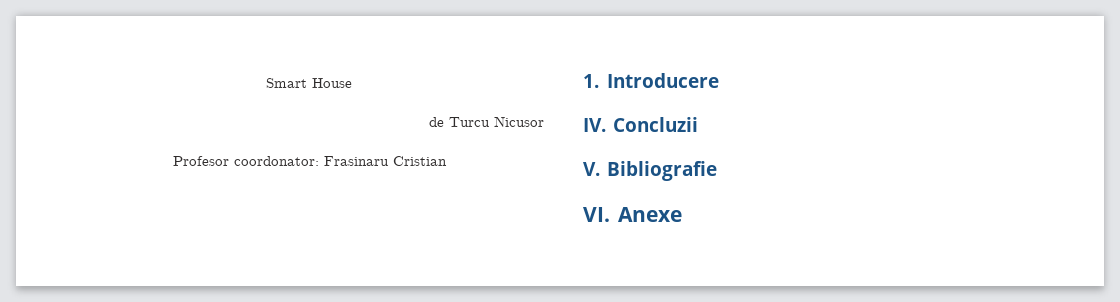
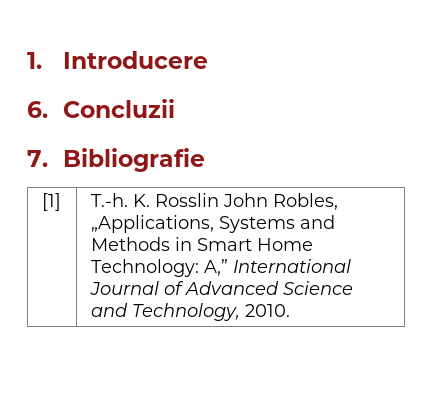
- Smart House
- de Turcu Nicusor
- Profesor coordonator: Frasinaru Cristian
- IV. Concluzii
+ 6. Concluzii
- V. Bibliografie
+ 7. Bibliografie
- VI. Anexe
+ [1] | T.-h. K. Rosslin John Robles, „Applications, Systems and Methods in Smart Home Technology: A,” International Journal of Advanced Science and Technology, 2010.

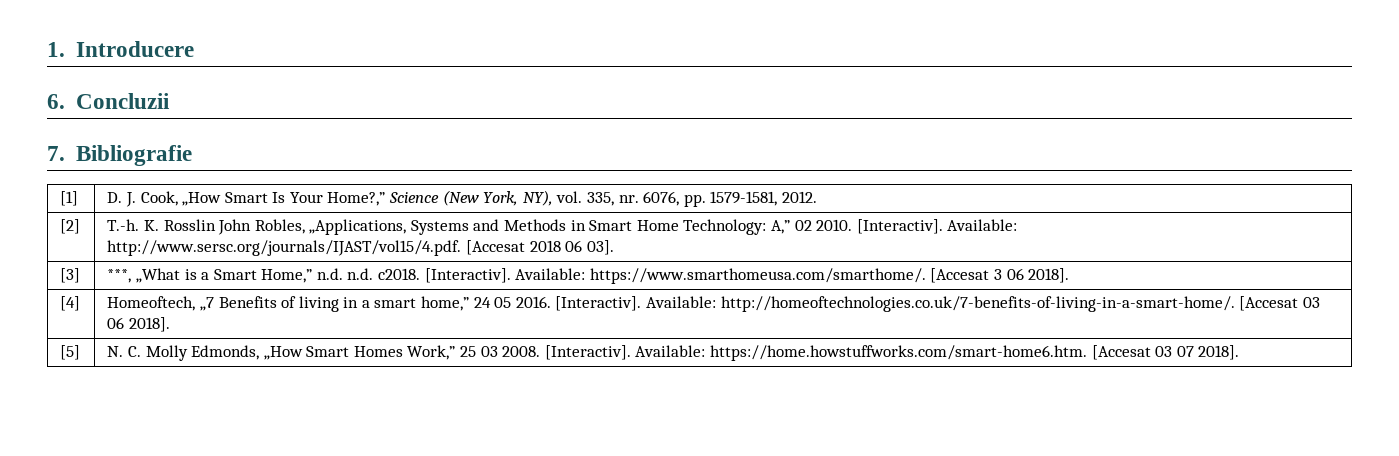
- [1] | T.-h. K. Rosslin John Robles, „Applications, Systems and Methods in Smart Home Technology: A,” International Journal of Advanced Science and Technology, 2010.
+ [1] | D. J. Cook, „How Smart Is Your Home?,” Science (New York, NY), vol. 335, nr. 6076, pp. 1579-1581, 2012.
+ [2] | T.-h. K. Rosslin John Robles, „Applications, Systems and Methods in Smart Home Technology: A,” 02 2010. [Interactiv]. Available: http://www.sersc.org/journals/IJAST/vol15/4.pdf. [Accesat 2018 06 03].
+ [3] | ***, „What is a Smart Home,” n.d. n.d. c2018. [Interactiv]. Available: https://www.smarthomeusa.com/smarthome/. [Accesat 3 06 2018].
+ [4] | Homeoftech, „7 Benefits of living in a smart home,” 24 05 2016. [Interactiv]. Available: http://homeoftechnologies.co.uk/7-benefits-of-living-in-a-smart-home/. [Accesat 03 06 2018].
+ [5] | N. C. Molly Edmonds, „How Smart Homes Work,” 25 03 2008. [Interactiv]. Available: https://home.howstuffworks.com/smart-home6.htm. [Accesat 03 07 2018].

